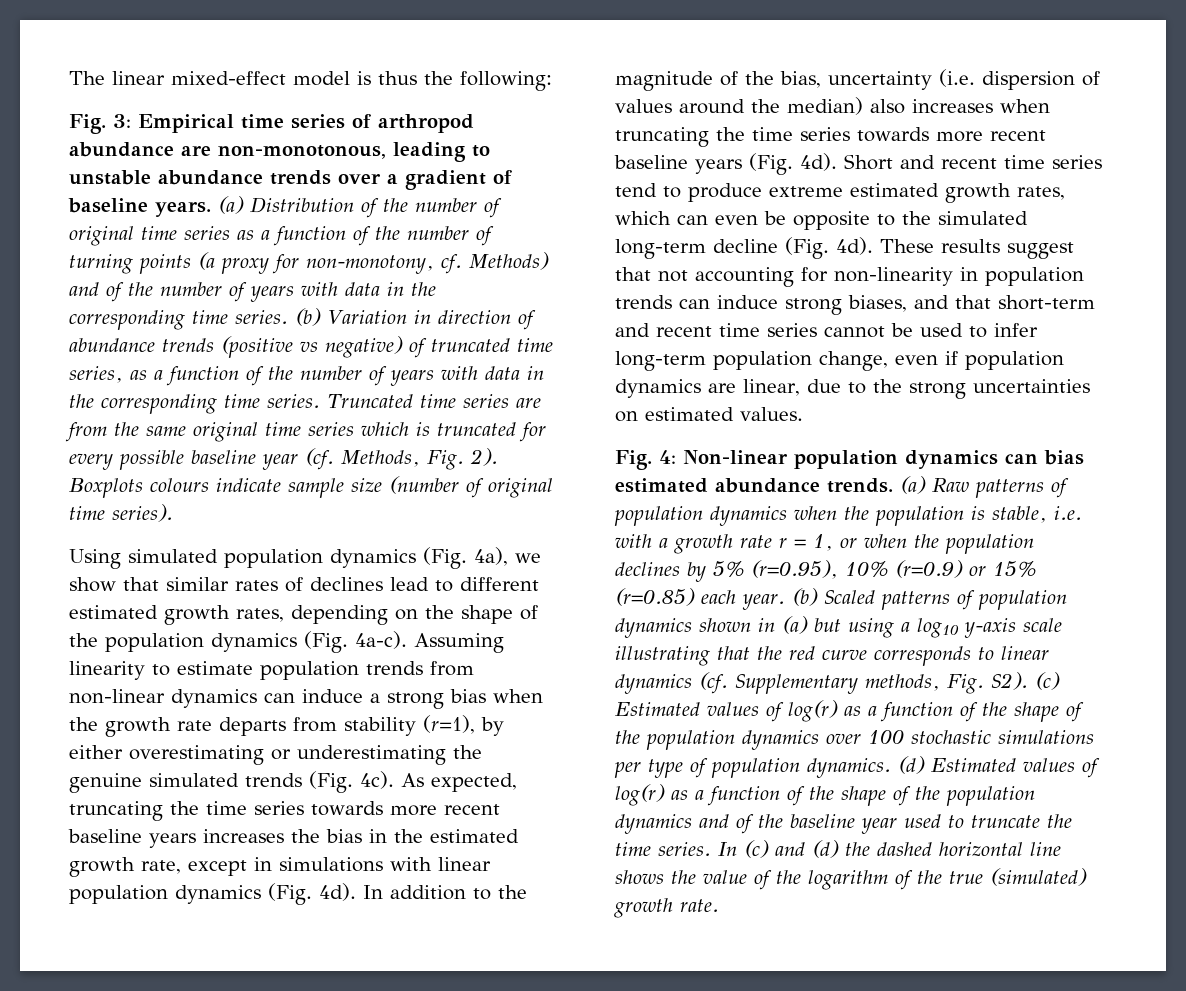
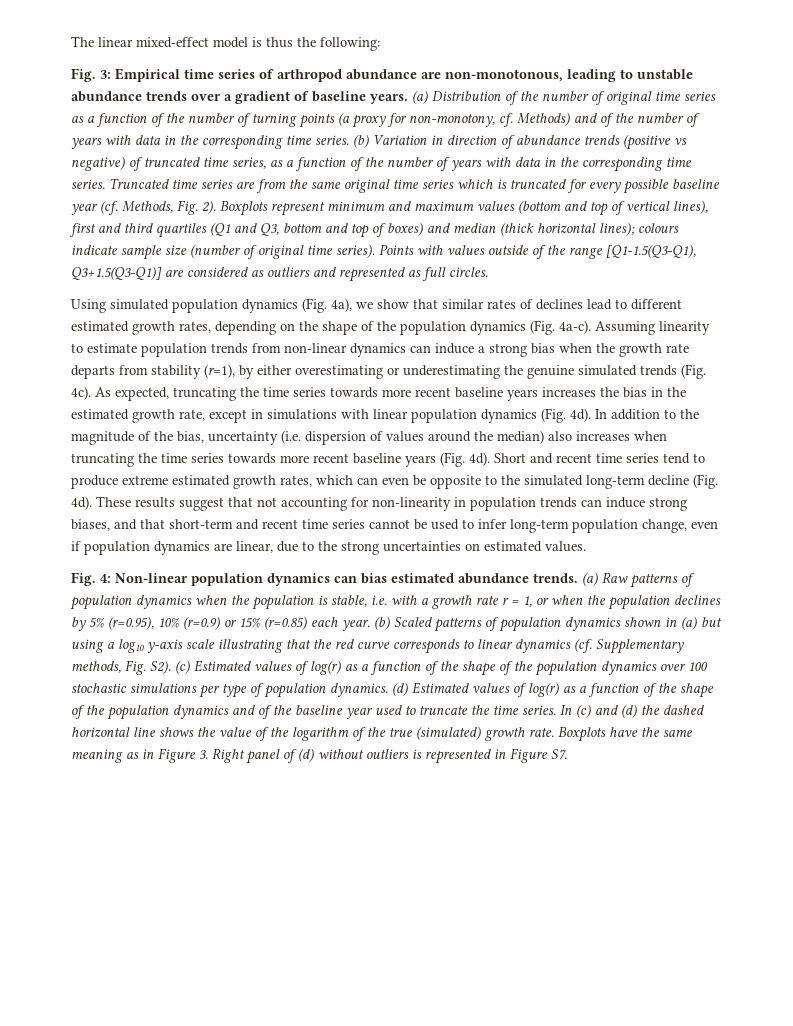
- Boxplots colours indicate sample size (number of original time series).
+ Boxplots represent minimum and maximum values (bottom and top of vertical lines), first and third quartiles (Q1 and Q3, bottom and top of boxes) and median (thick horizontal lines); colours indicate sample size (number of original time series). Points with values outside of the range [Q1-1.5(Q3-Q1), Q3+1.5(Q3-Q1)] are considered as outliers and represented as full circles.
+ Boxplots have the same meaning as in Figure 3. Right panel of (d) without outliers is represented in Figure S7.

